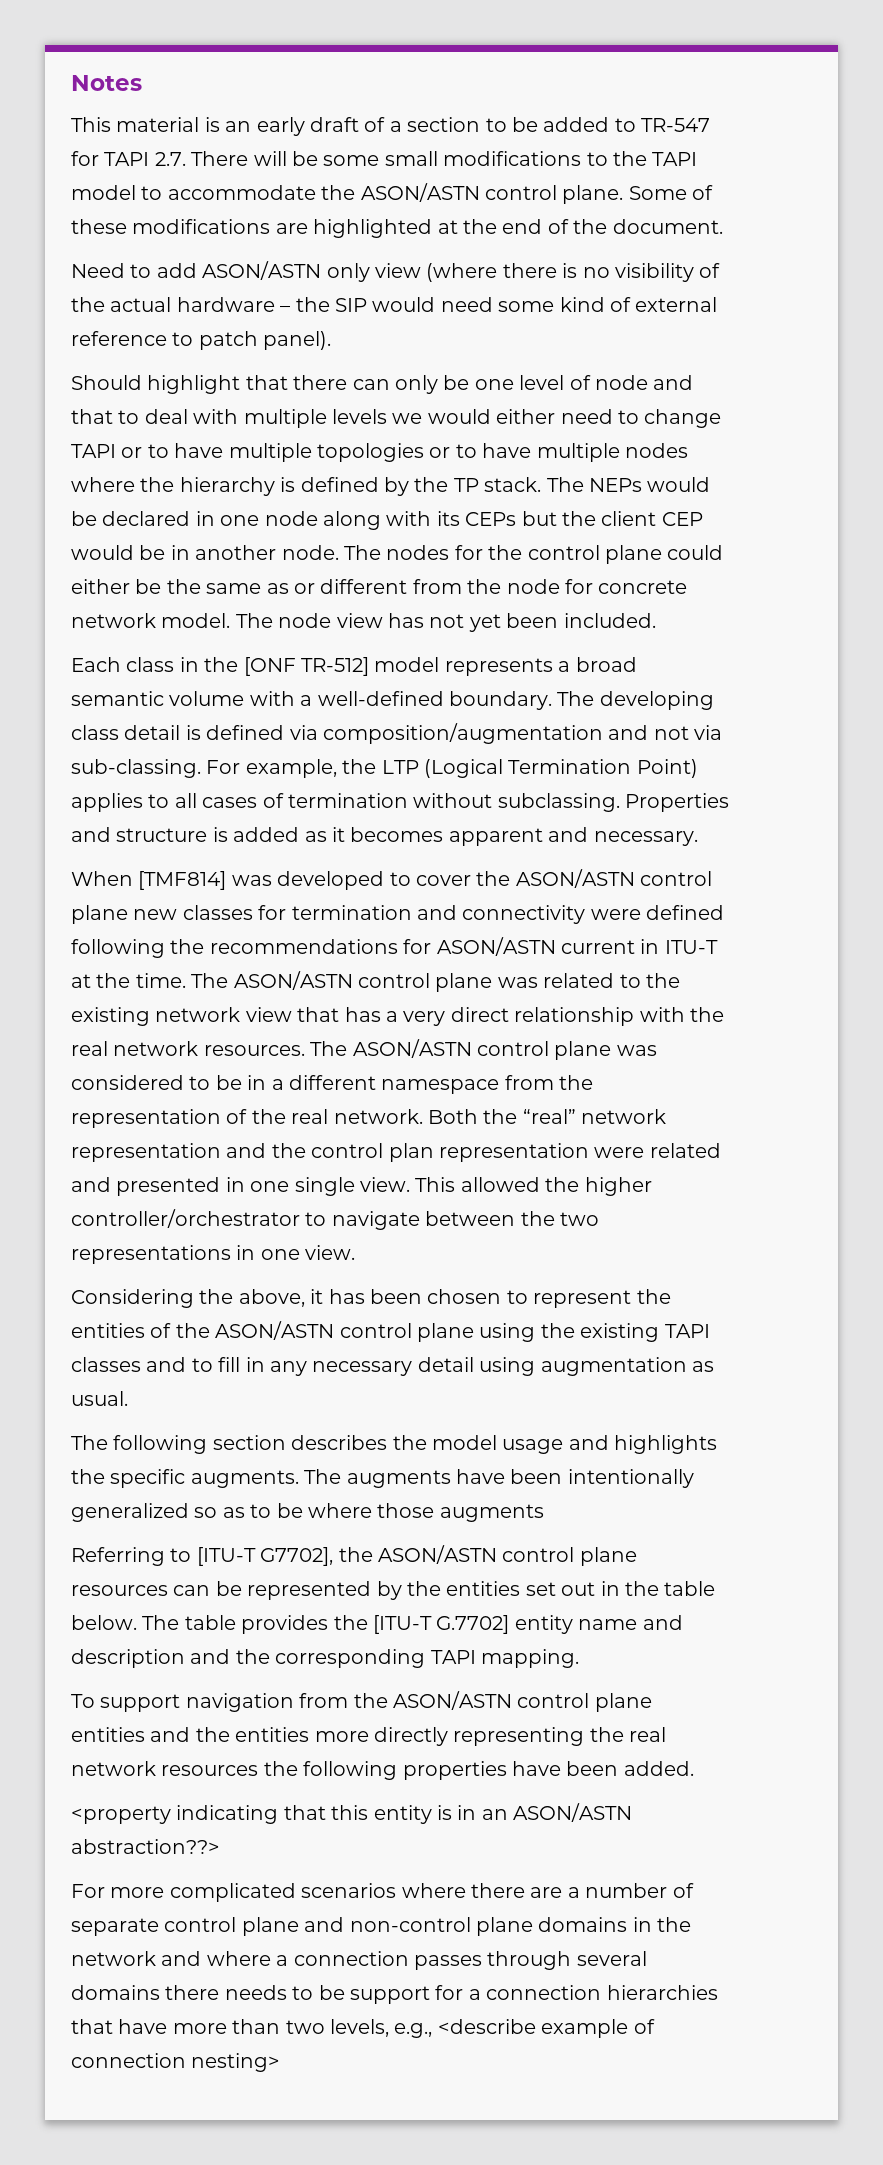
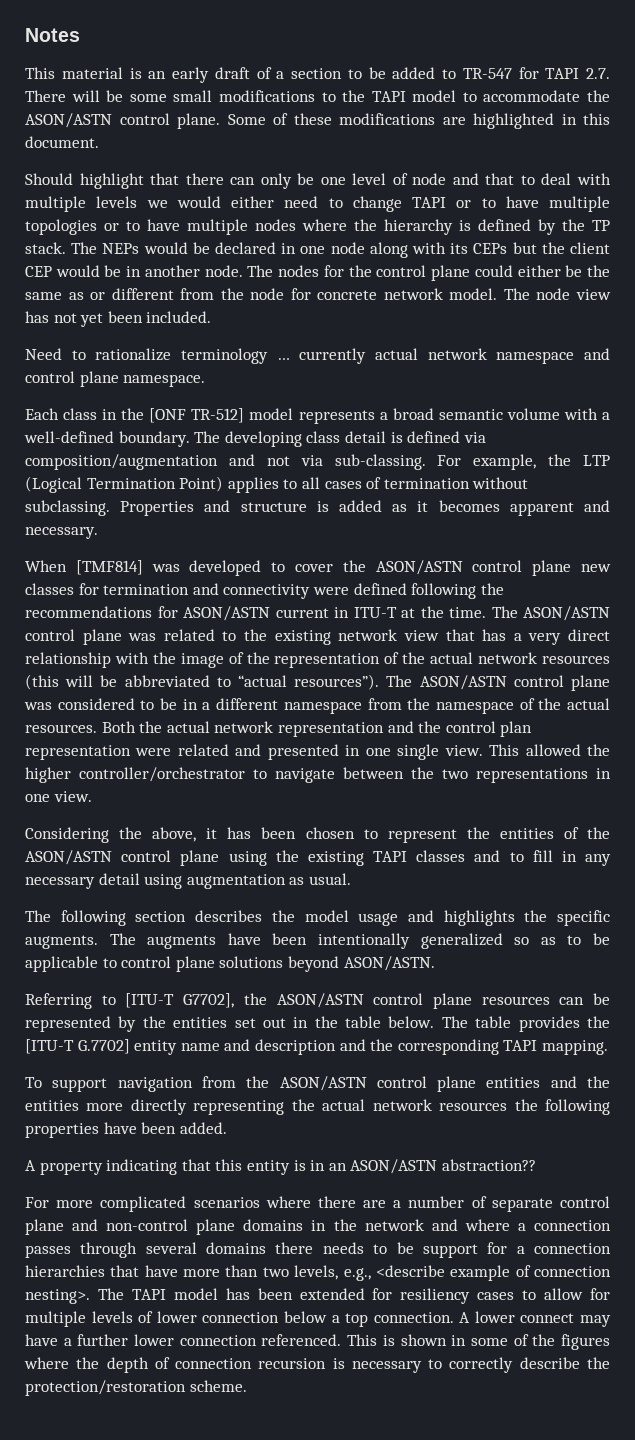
- Some of these modifications are highlighted at the end of the document.
- Need to add ASON/ASTN only view (where there is no visibility of the actual hardware – the SIP would need some kind of external reference to patch panel).
+ Some of these modifications are highlighted in this document.
+ Need to rationalize terminology … currently actual network namespace and control plane namespace.
- The ASON/ASTN control plane was related to the existing network view that has a very direct relationship with the real network resources.
+ The ASON/ASTN control plane was related to the existing network view that has a very direct relationship with the image of the representation of the actual network resources (this will be abbreviated to “actual resources”).
- The ASON/ASTN control plane was considered to be in a different namespace from the representation of the real network.
+ The ASON/ASTN control plane was considered to be in a different namespace from the namespace of the actual resources.
- Both the “real” network representation and the control plan representation were related and presented in one single view.
+ Both the actual network representation and the control plan representation were related and presented in one single view.
- The augments have been intentionally generalized so as to be where those augments
+ The augments have been intentionally generalized so as to be applicable to control plane solutions beyond ASON/ASTN.
- To support navigation from the ASON/ASTN control plane entities and the entities more directly representing the real network resources the following properties have been added.
+ To support navigation from the ASON/ASTN control plane entities and the entities more directly representing the actual network resources the following properties have been added.
- <property indicating that this entity is in an ASON/ASTN abstraction??>
+ A property indicating that this entity is in an ASON/ASTN abstraction??
- For more complicated scenarios where there are a number of separate control plane and non-control plane domains in the network and where a connection passes through several domains there needs to be support for a connection hierarchies that have more than two levels, e.g., <describe example of connection nesting>
+ For more complicated scenarios where there are a number of separate control plane and non-control plane domains in the network and where a connection passes through several domains there needs to be support for a connection hierarchies that have more than two levels, e.g., <describe example of connection nesting>. The TAPI model has been extended for resiliency cases to allow for multiple levels of lower connection below a top connection. A lower connect may have a further lower connection referenced. This is shown in some of the figures where the depth of connection recursion is necessary to correctly describe the protection/restoration scheme.

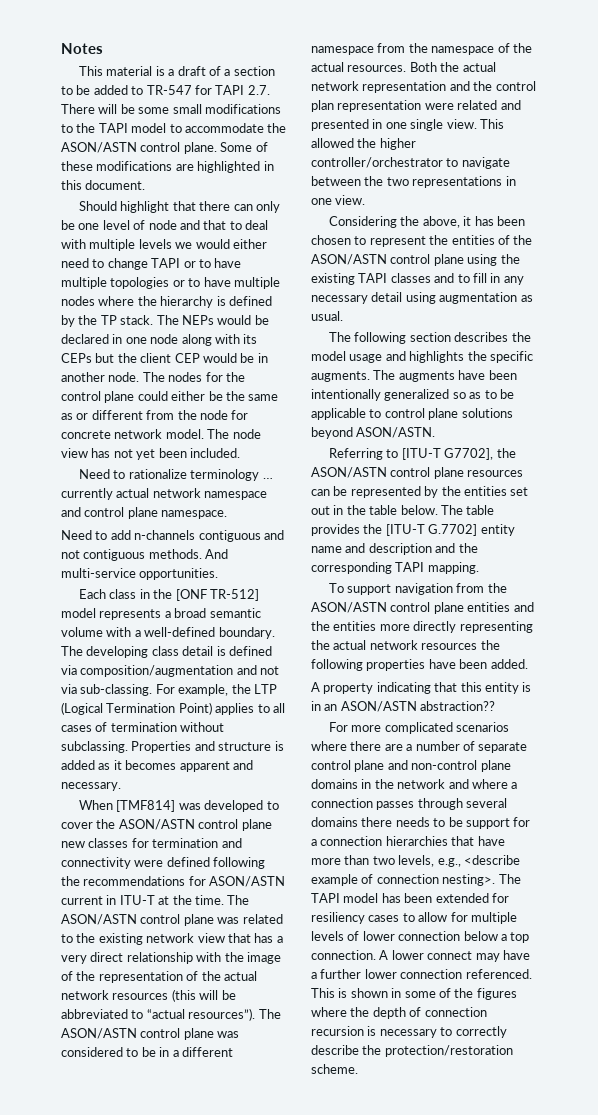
- This material is an early draft of a section to be added to TR-547 for TAPI 2.7. There will be some small modifications to the TAPI model to accommodate the ASON/ASTN control plane.
+ This material is a draft of a section to be added to TR-547 for TAPI 2.7. There will be some small modifications to the TAPI model to accommodate the ASON/ASTN control plane.
+ Need to add n-channels contiguous and not contiguous methods. And multi-service opportunities.

